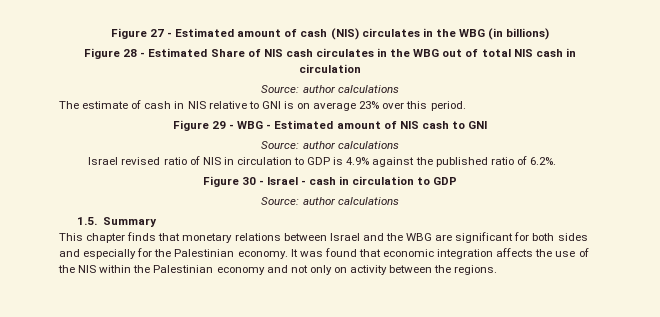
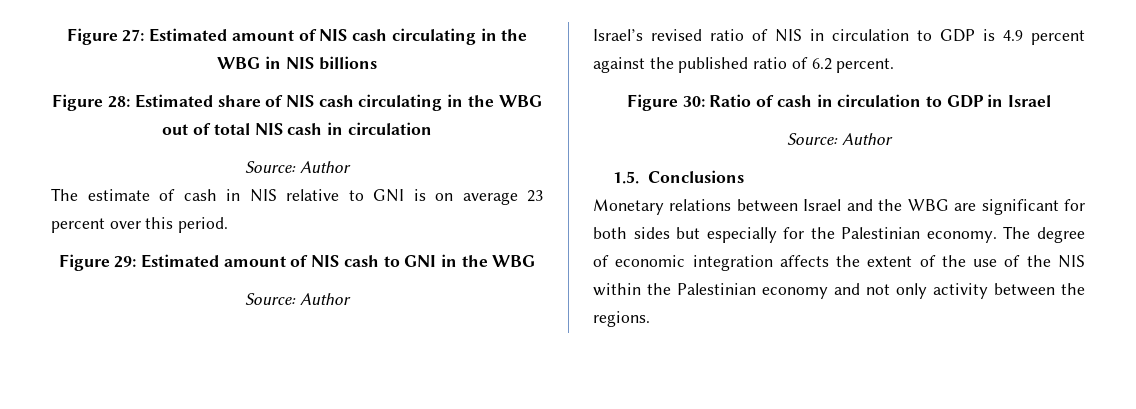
- Figure 27 - Estimated amount of cash (NIS) circulates in the WBG (in billions)
- Figure 28 - Estimated Share of NIS cash circulates in the WBG out of total NIS cash in circulation
- Source: author calculations
+ Figure 27: Estimated amount of NIS cash circulating in the WBG in NIS billions
+ Figure 28: Estimated share of NIS cash circulating in the WBG out of total NIS cash in circulation
+ Source: Author
- The estimate of cash in NIS relative to GNI is on average 23% over this period.
+ The estimate of cash in NIS relative to GNI is on average 23 percent over this period.
- Figure 29 - WBG - Estimated amount of NIS cash to GNI
- Source: author calculations
- Israel revised ratio of NIS in circulation to GDP is 4.9% against the published ratio of 6.2%.
- Figure 30 - Israel - cash in circulation to GDP
- Source: author calculations
+ Figure 29: Estimated amount of NIS cash to GNI in the WBG
+ Source: Author
+ Israel’s revised ratio of NIS in circulation to GDP is 4.9 percent against the published ratio of 6.2 percent.
+ Figure 30: Ratio of cash in circulation to GDP in Israel
+ Source: Author
- 1.5. Summary
- This chapter finds that monetary relations between Israel and the WBG are significant for both sides and especially for the Palestinian economy.
+ 1.5. Conclusions
+ Monetary relations between Israel and the WBG are significant for both sides but especially for the Palestinian economy.
- It was found that economic integration affects the use of the NIS within the Palestinian economy and not only on activity between the regions.
+ The degree of economic integration affects the extent of the use of the NIS within the Palestinian economy and not only activity between the regions.

